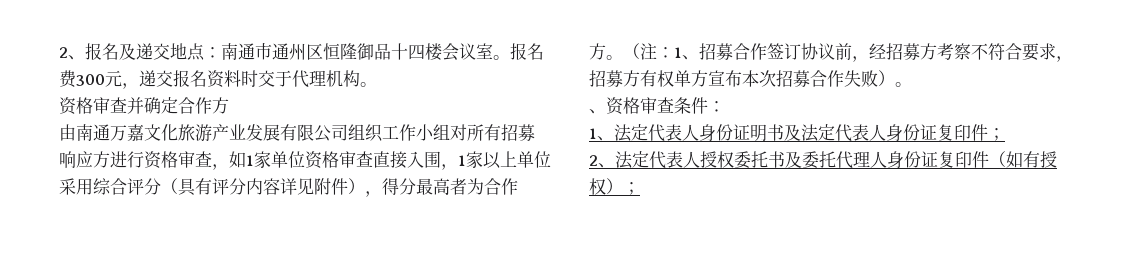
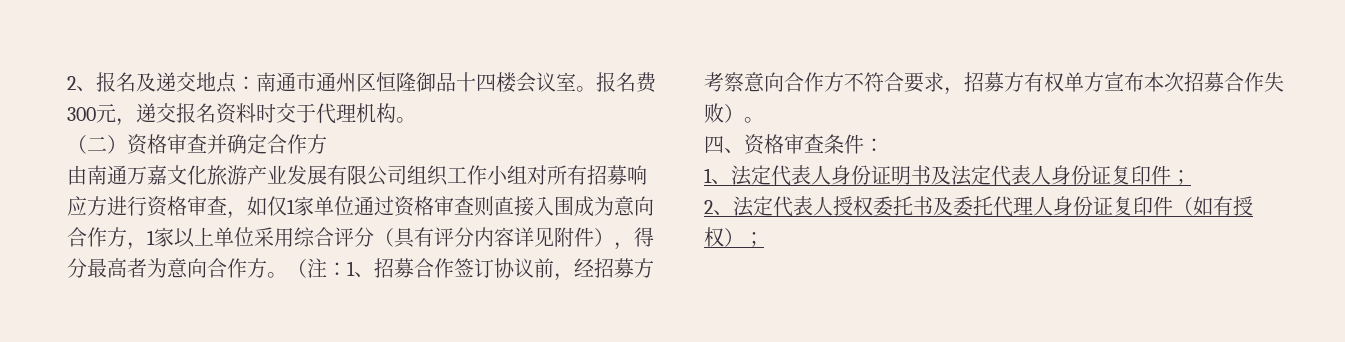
- 资格审查并确定合作方
+ （二）资格审查并确定合作方
- 由南通万嘉文化旅游产业发展有限公司组织工作小组对所有招募响应方进行资格审查，如1家单位资格审查直接入围，1家以上单位采用综合评分（具有评分内容详见附件），得分最高者为合作方。
+ 由南通万嘉文化旅游产业发展有限公司组织工作小组对所有招募响应方进行资格审查，如仅1家单位通过资格审查则直接入围成为意向合作方，1家以上单位采用综合评分（具有评分内容详见附件），得分最高者为意向合作方。
- （注：1、招募合作签订协议前，经招募方考察不符合要求，招募方有权单方宣布本次招募合作失败）。
+ （注：1、招募合作签订协议前，经招募方考察意向合作方不符合要求，招募方有权单方宣布本次招募合作失败）。
- 、资格审查条件：
+ 四、资格审查条件：

